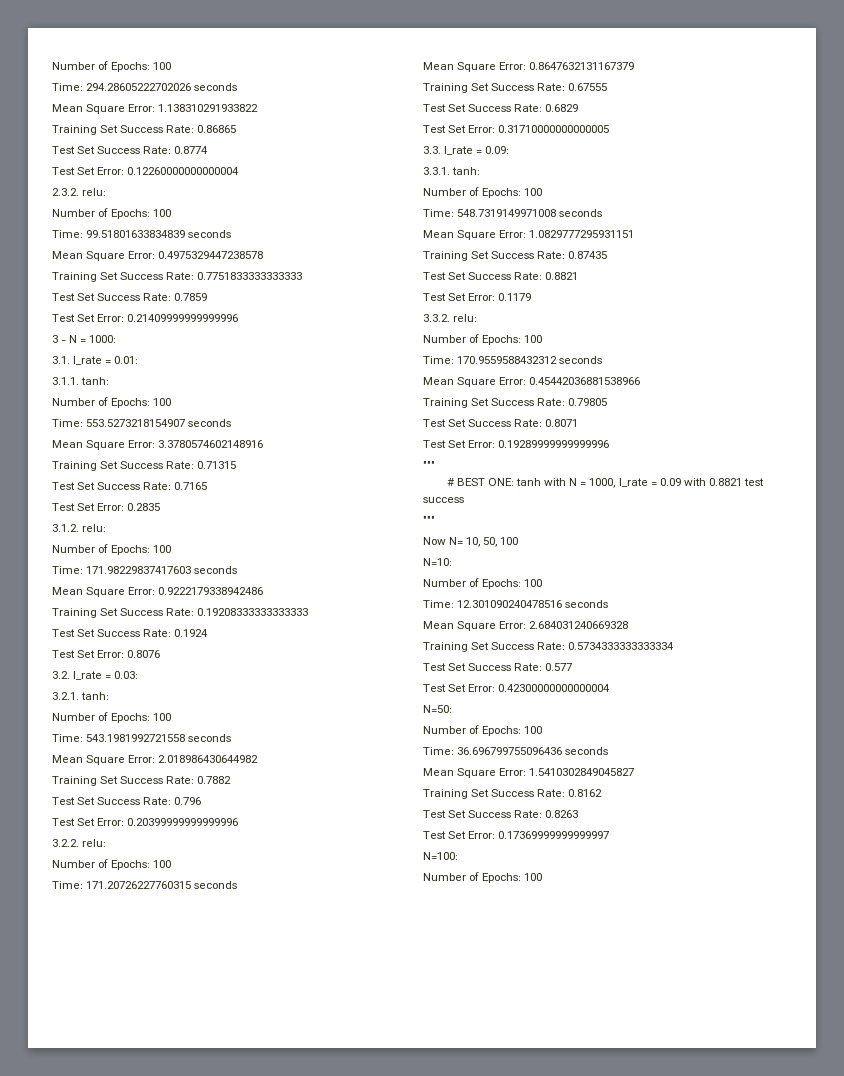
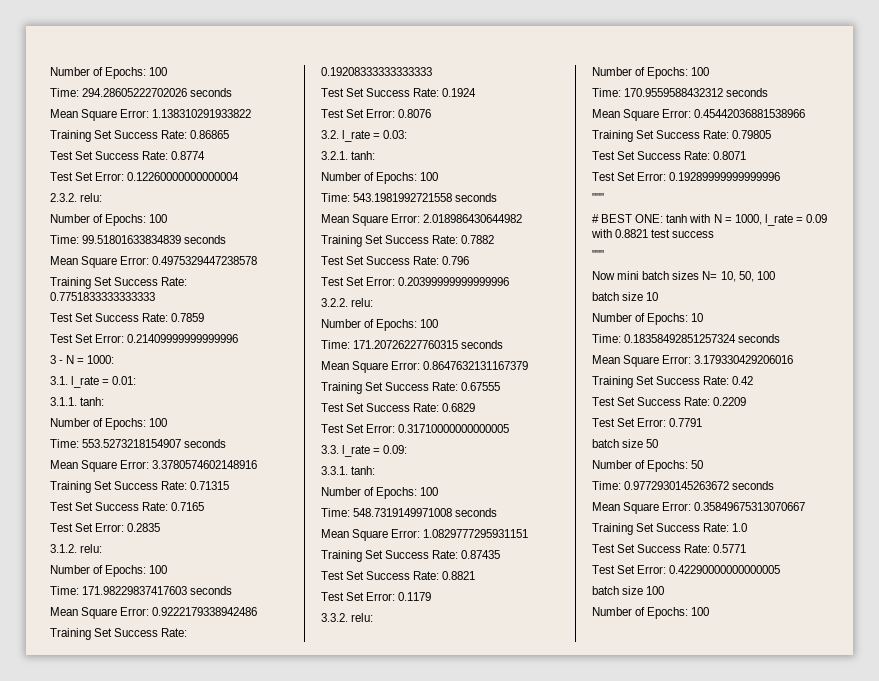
- Now N= 10, 50, 100
+ Now mini batch sizes N= 10, 50, 100
- N=10:
- Number of Epochs: 100
- Time: 12.301090240478516 seconds
- Mean Square Error: 2.684031240669328
- Training Set Success Rate: 0.5734333333333334
- Test Set Success Rate: 0.577
- Test Set Error: 0.42300000000000004
- N=50:
- Number of Epochs: 100
- Time: 36.696799755096436 seconds
- Mean Square Error: 1.5410302849045827
- Training Set Success Rate: 0.8162
- Test Set Success Rate: 0.8263
- Test Set Error: 0.17369999999999997
- N=100:
+ batch size 10
+ Number of Epochs: 10
+ Time: 0.18358492851257324 seconds
+ Mean Square Error: 3.179330429206016
+ Training Set Success Rate: 0.42
+ Test Set Success Rate: 0.2209
+ Test Set Error: 0.7791
+ batch size 50
+ Number of Epochs: 50
+ Time: 0.9772930145263672 seconds
+ Mean Square Error: 0.35849675313070667
+ Training Set Success Rate: 1.0
+ Test Set Success Rate: 0.5771
+ Test Set Error: 0.42290000000000005
+ batch size 100

